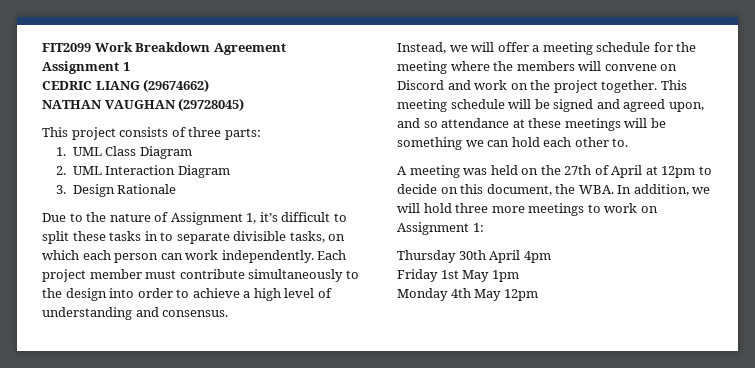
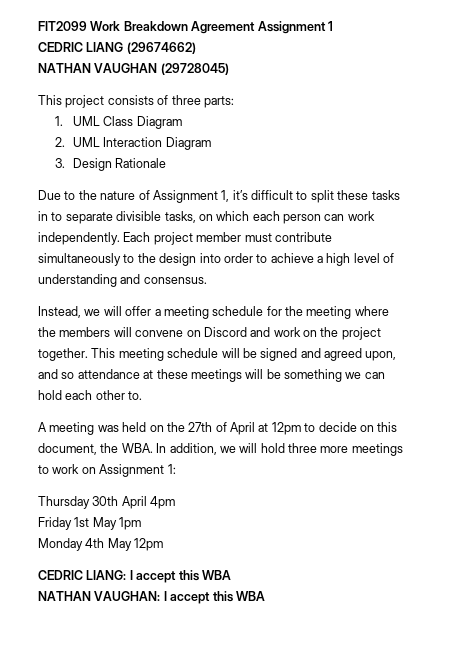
+ CEDRIC LIANG: I accept this WBA
+ NATHAN VAUGHAN: I accept this WBA

